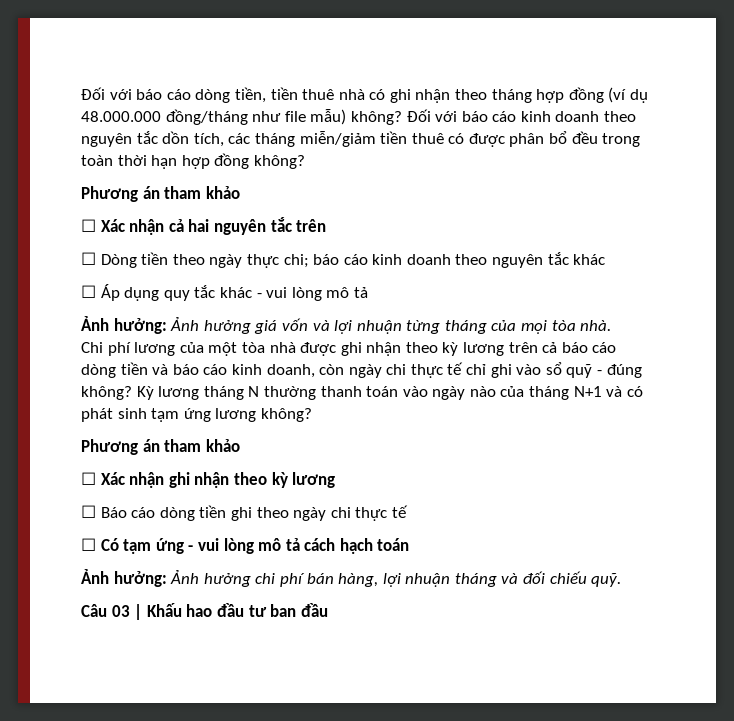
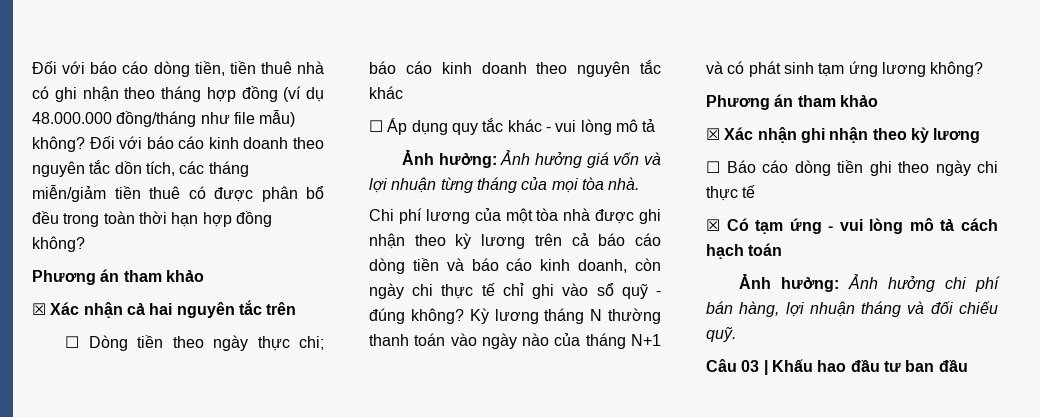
- ☐ Xác nhận cả hai nguyên tắc trên
+ ☒ Xác nhận cả hai nguyên tắc trên
- ☐ Xác nhận ghi nhận theo kỳ lương
+ ☒ Xác nhận ghi nhận theo kỳ lương
- ☐ Có tạm ứng - vui lòng mô tả cách hạch toán
+ ☒ Có tạm ứng - vui lòng mô tả cách hạch toán

